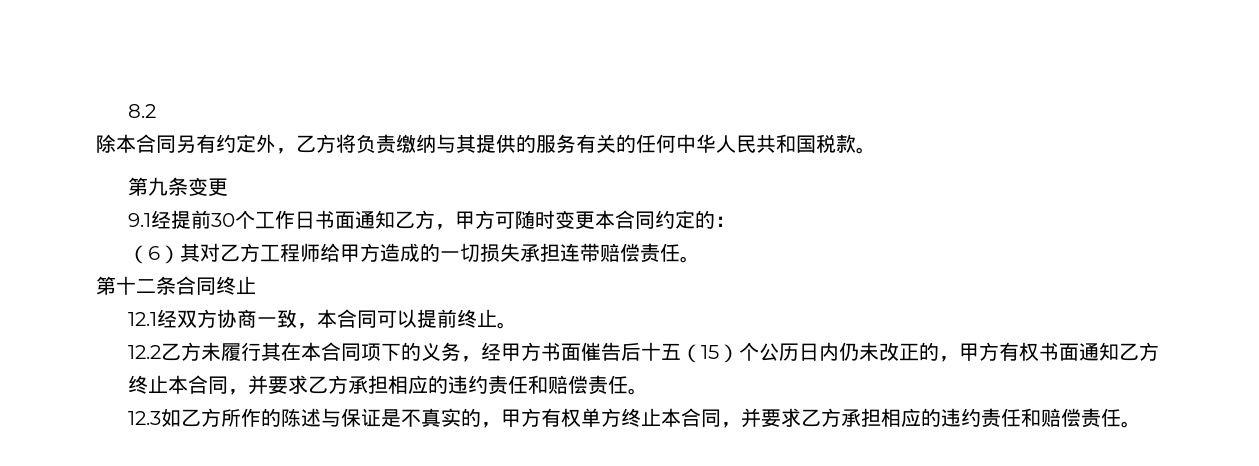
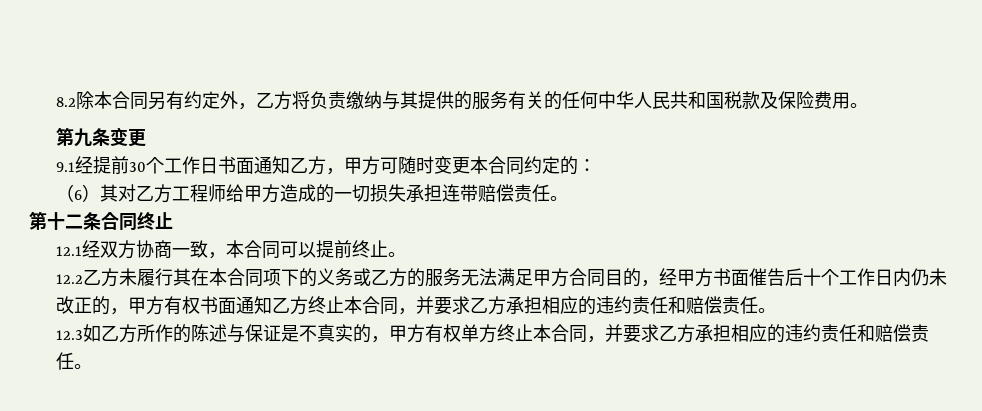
- 8.2
- 除本合同另有约定外，乙方将负责缴纳与其提供的服务有关的任何中华人民共和国税款。
+ 8.2除本合同另有约定外，乙方将负责缴纳与其提供的服务有关的任何中华人民共和国税款及保险费用。
- 12.2乙方未履行其在本合同项下的义务，经甲方书面催告后十五（15）个公历日内仍未改正的，甲方有权书面通知乙方终止本合同，并要求乙方承担相应的违约责任和赔偿责任。
+ 12.2乙方未履行其在本合同项下的义务或乙方的服务无法满足甲方合同目的，经甲方书面催告后十个工作日内仍未改正的，甲方有权书面通知乙方终止本合同，并要求乙方承担相应的违约责任和赔偿责任。

